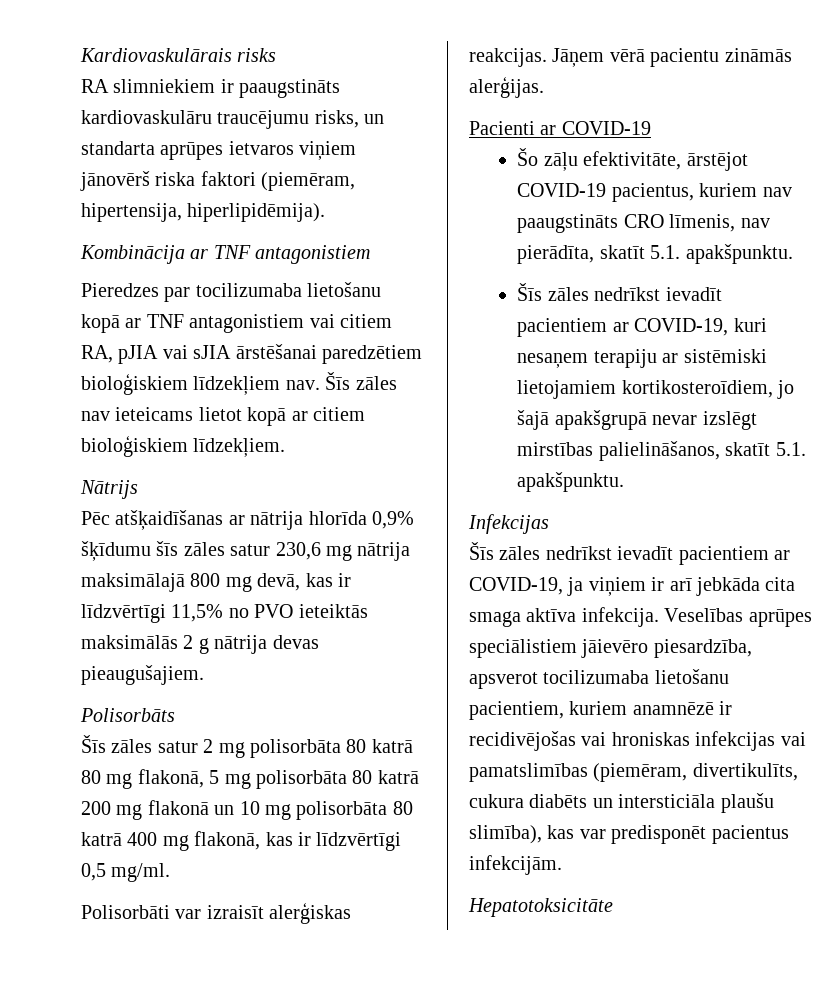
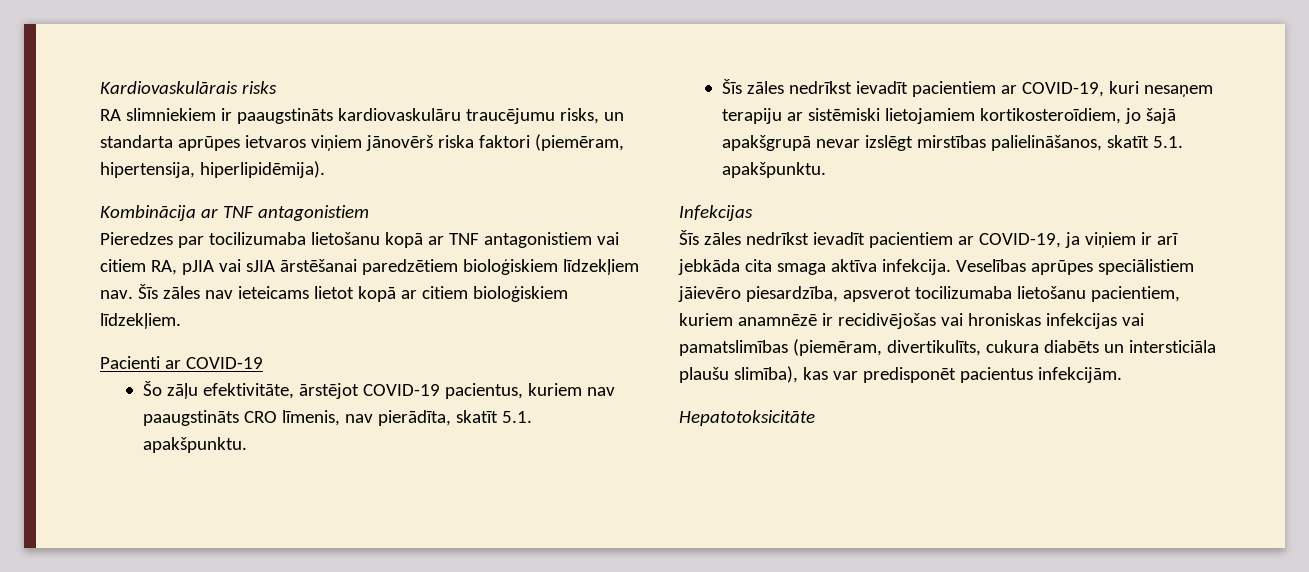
- Nātrijs
- Pēc atšķaidīšanas ar nātrija hlorīda 0,9% šķīdumu šīs zāles satur 230,6 mg nātrija maksimālajā 800 mg devā, kas ir līdzvērtīgi 11,5% no PVO ieteiktās maksimālās 2 g nātrija devas pieaugušajiem.
- Polisorbāts
- Šīs zāles satur 2 mg polisorbāta 80 katrā 80 mg flakonā, 5 mg polisorbāta 80 katrā 200 mg flakonā un 10 mg polisorbāta 80 katrā 400 mg flakonā, kas ir līdzvērtīgi 0,5 mg/ml.
- Polisorbāti var izraisīt alerģiskas reakcijas. Jāņem vērā pacientu zināmās alerģijas.

